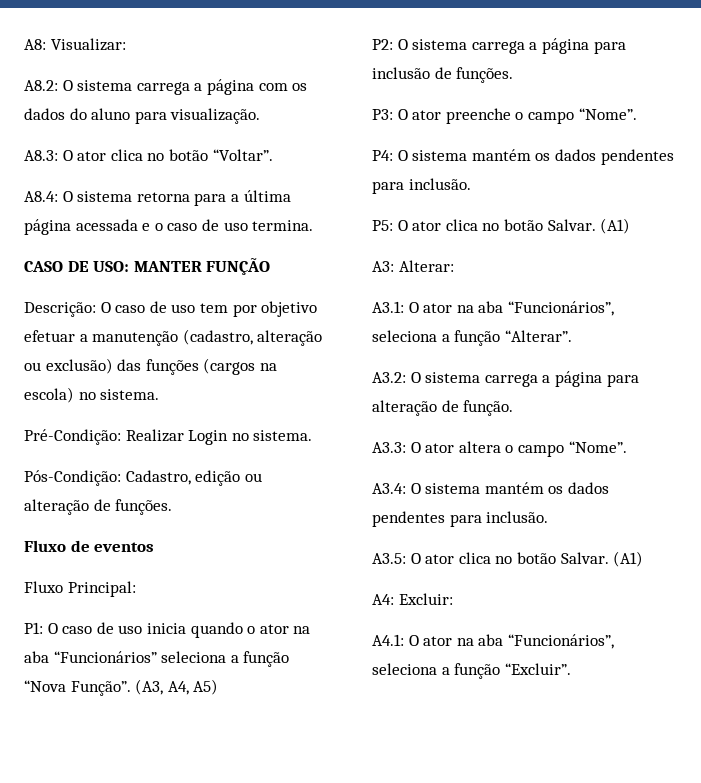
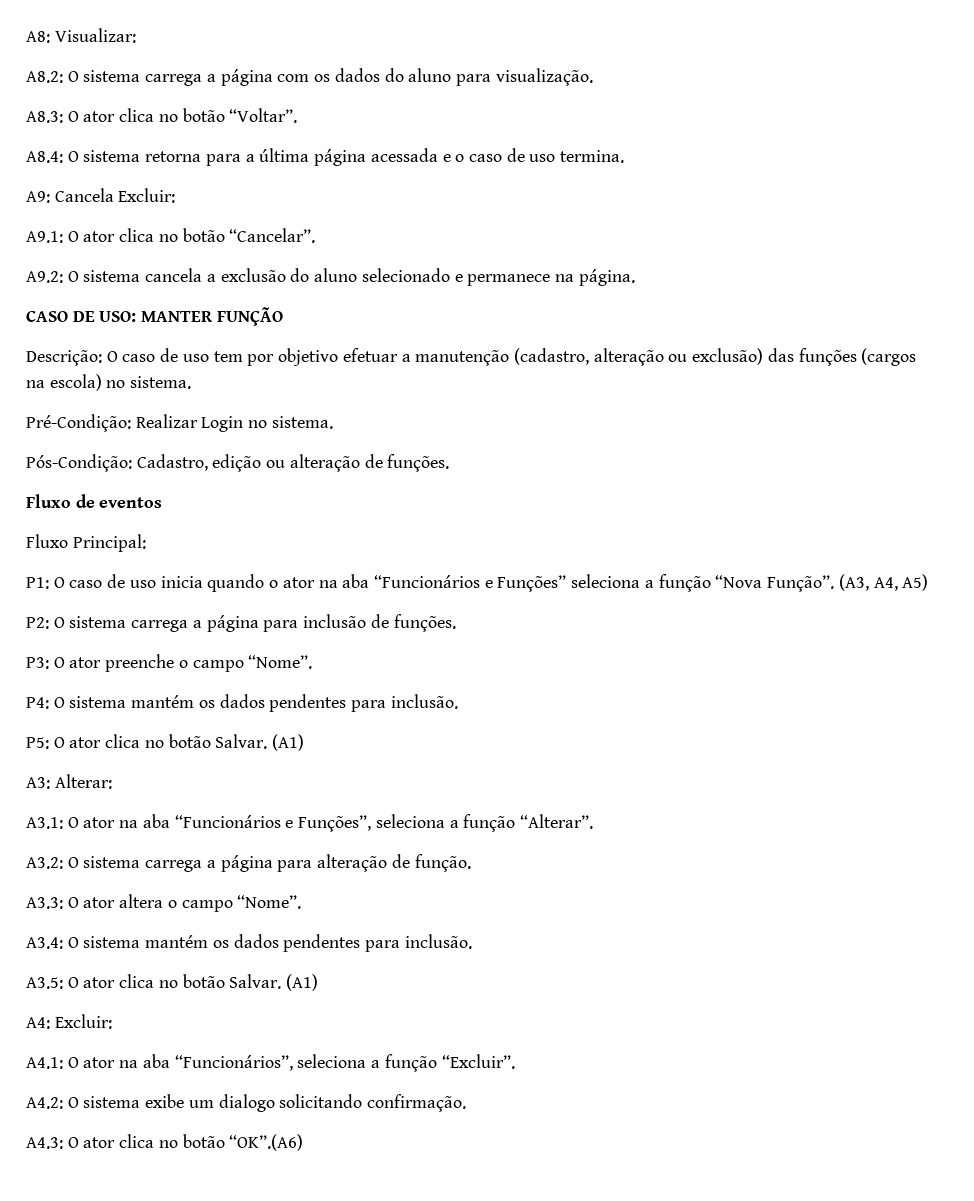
+ A9: Cancela Excluir:
+ A9.1: O ator clica no botão “Cancelar”.
+ A9.2: O sistema cancela a exclusão do aluno selecionado e permanece na página.
- P1: O caso de uso inicia quando o ator na aba “Funcionários” seleciona a função “Nova Função”.
+ P1: O caso de uso inicia quando o ator na aba “Funcionários e Funções” seleciona a função “Nova Função”.
- A3.1: O ator na aba “Funcionários”, seleciona a função “Alterar”.
+ A3.1: O ator na aba “Funcionários e Funções”, seleciona a função “Alterar”.
+ A4.2: O sistema exibe um dialogo solicitando confirmação.
+ A4.3: O ator clica no botão “OK”.(A6)

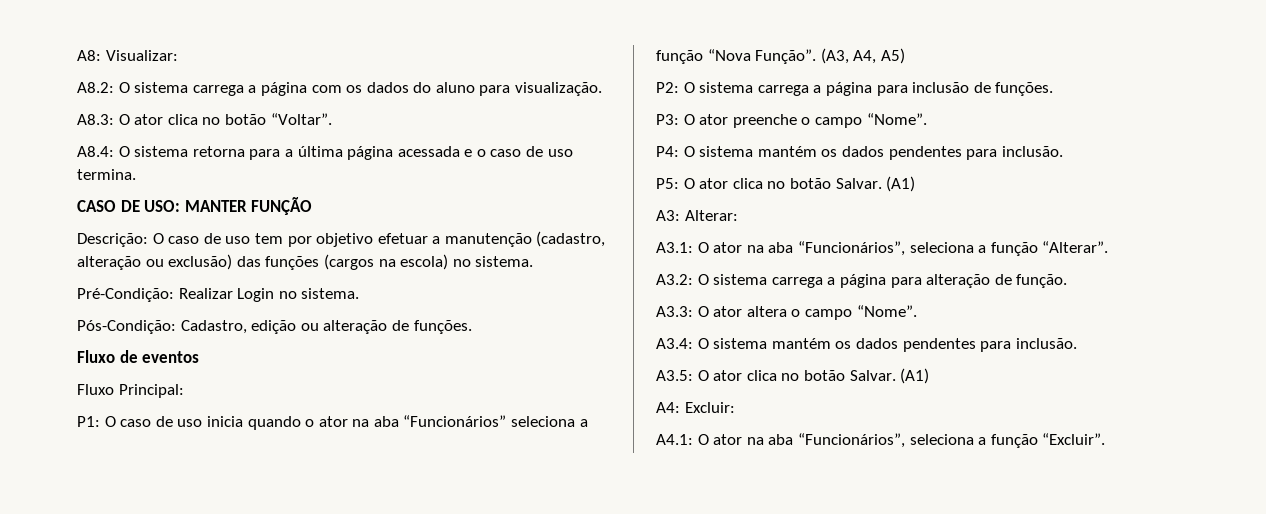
- A9: Cancela Excluir:
- A9.1: O ator clica no botão “Cancelar”.
- A9.2: O sistema cancela a exclusão do aluno selecionado e permanece na página.
- P1: O caso de uso inicia quando o ator na aba “Funcionários e Funções” seleciona a função “Nova Função”.
+ P1: O caso de uso inicia quando o ator na aba “Funcionários” seleciona a função “Nova Função”.
- A3.1: O ator na aba “Funcionários e Funções”, seleciona a função “Alterar”.
+ A3.1: O ator na aba “Funcionários”, seleciona a função “Alterar”.
- A4.2: O sistema exibe um dialogo solicitando confirmação.
- A4.3: O ator clica no botão “OK”.(A6)

